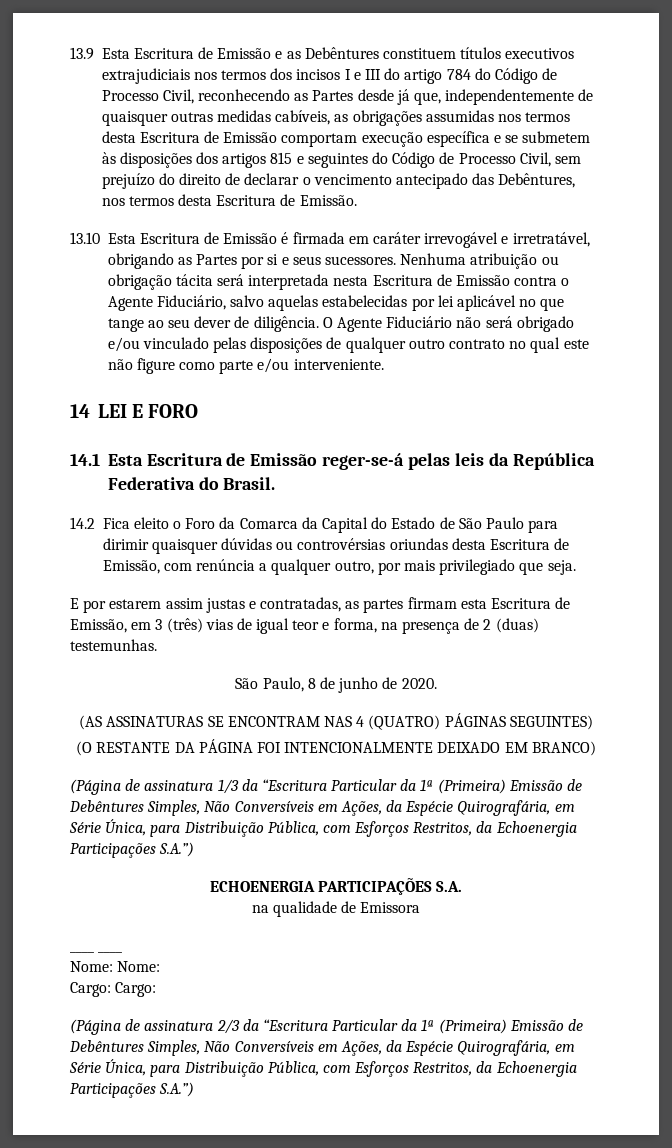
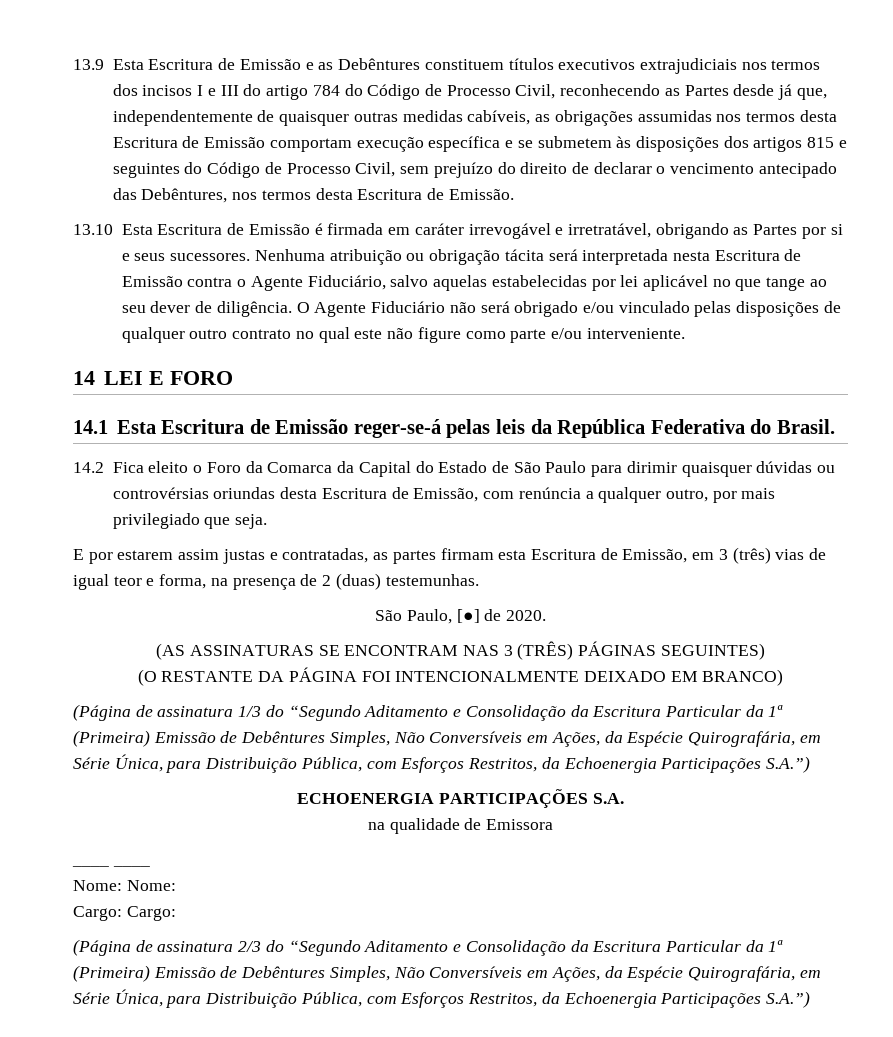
- São Paulo, 8 de junho de 2020.
+ São Paulo, [●] de 2020.
- (AS ASSINATURAS SE ENCONTRAM NAS 4 (QUATRO) PÁGINAS SEGUINTES)
+ (AS ASSINATURAS SE ENCONTRAM NAS 3 (TRÊS) PÁGINAS SEGUINTES)
- (Página de assinatura 1/3 da “Escritura Particular da 1ª (Primeira) Emissão de Debêntures Simples, Não Conversíveis em Ações, da Espécie Quirografária, em Série Única, para Distribuição Pública, com Esforços Restritos, da Echoenergia Participações S.A.”)
+ (Página de assinatura 1/3 do “Segundo Aditamento e Consolidação da Escritura Particular da 1ª (Primeira) Emissão de Debêntures Simples, Não Conversíveis em Ações, da Espécie Quirografária, em Série Única, para Distribuição Pública, com Esforços Restritos, da Echoenergia Participações S.A.”)
- (Página de assinatura 2/3 da “Escritura Particular da 1ª (Primeira) Emissão de Debêntures Simples, Não Conversíveis em Ações, da Espécie Quirografária, em Série Única, para Distribuição Pública, com Esforços Restritos, da Echoenergia Participações S.A.”)
+ (Página de assinatura 2/3 do “Segundo Aditamento e Consolidação da Escritura Particular da 1ª (Primeira) Emissão de Debêntures Simples, Não Conversíveis em Ações, da Espécie Quirografária, em Série Única, para Distribuição Pública, com Esforços Restritos, da Echoenergia Participações S.A.”)

